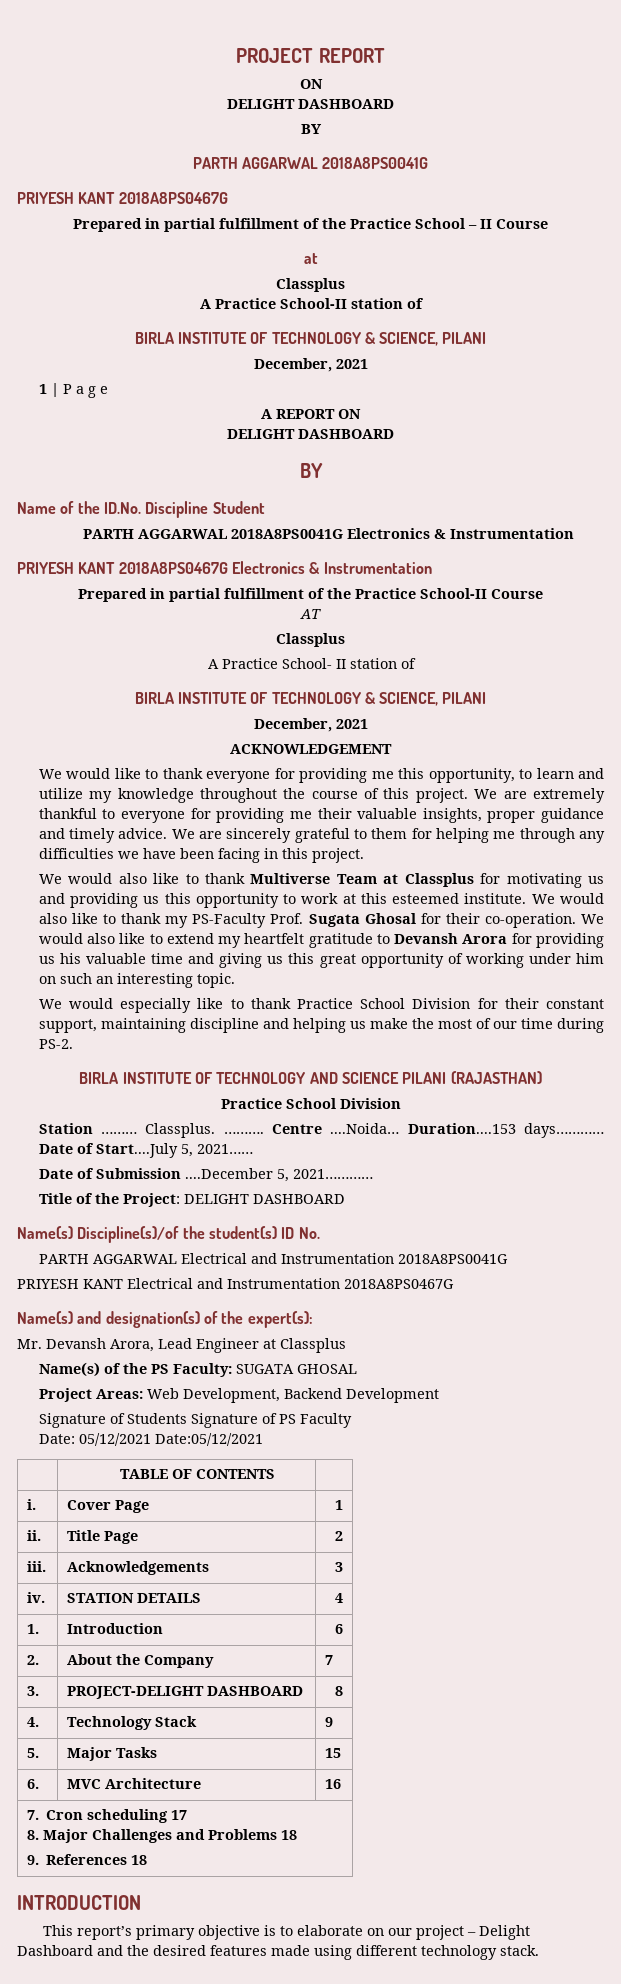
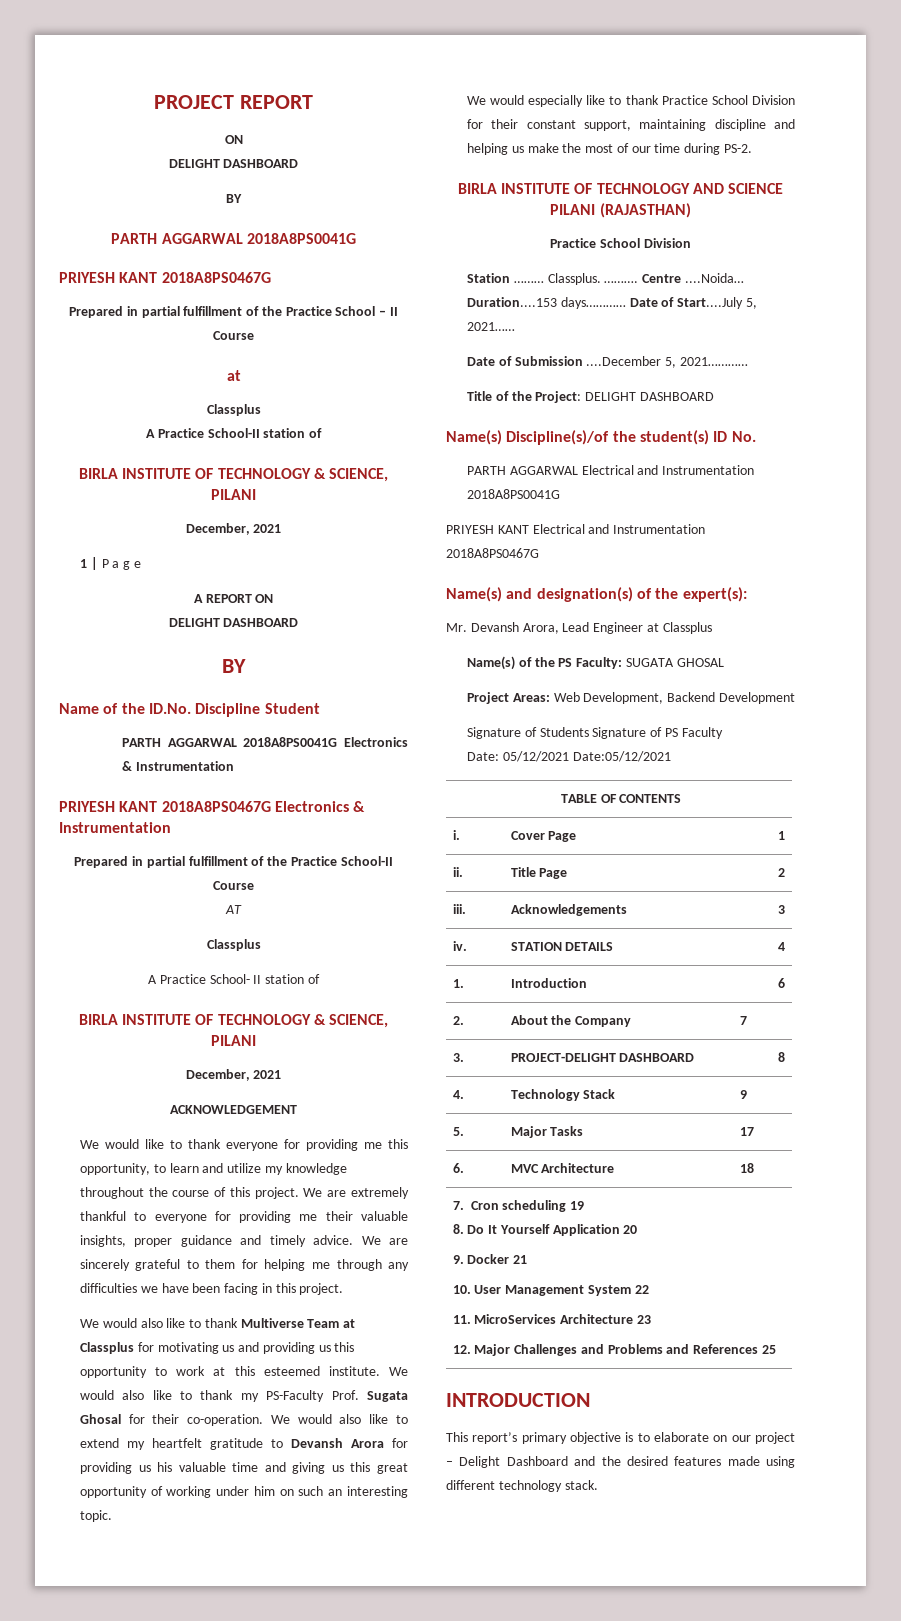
- 5. | Major Tasks | 15
+ 5. | Major Tasks | 17
- 6. | MVC Architecture | 16
+ 6. | MVC Architecture | 18
- 7. Cron scheduling 17
- 8. Major Challenges and Problems 18
- 9. References 18
+ 7. Cron scheduling 19
+ 8. Do It Yourself Application 20
+ 9. Docker 21
+ 10. User Management System 22
+ 11. MicroServices Architecture 23
+ 12. Major Challenges and Problems and References 25

